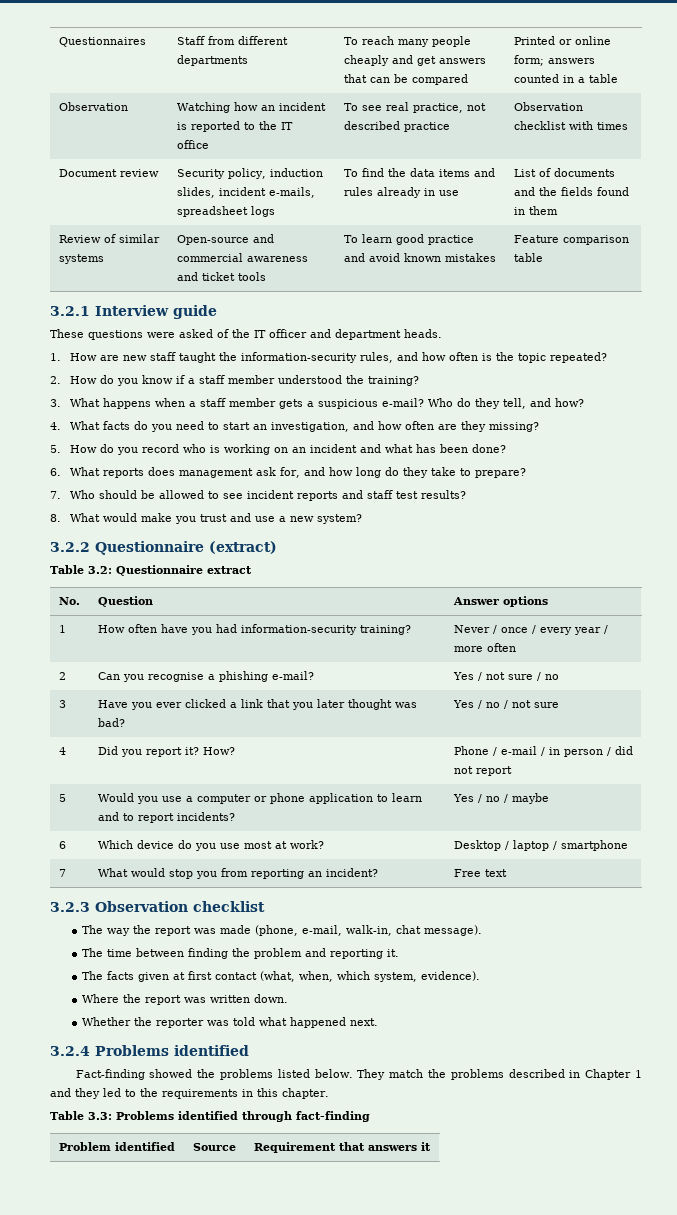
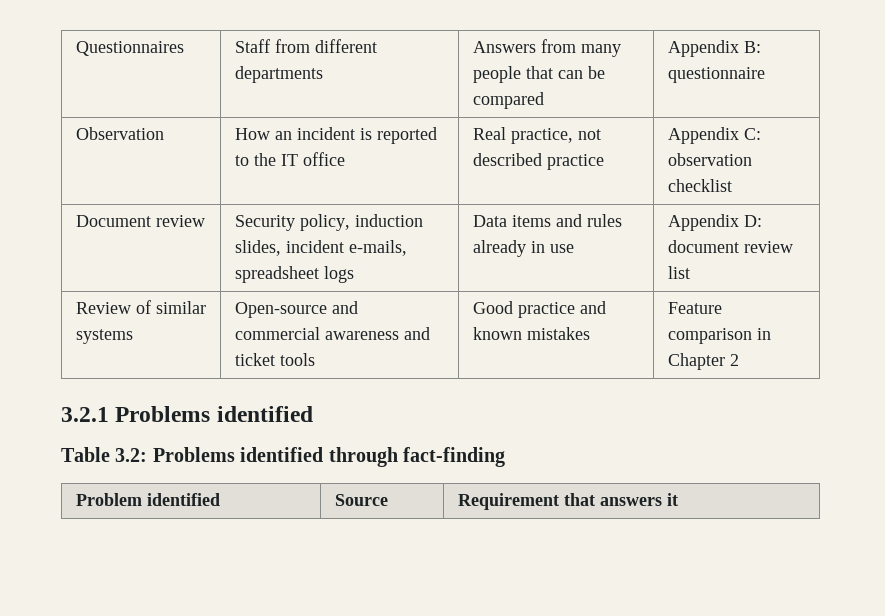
- Questionnaires | Staff from different departments | To reach many people cheaply and get answers that can be compared | Printed or online form; answers counted in a table
+ Questionnaires | Staff from different departments | Answers from many people that can be compared | Appendix B: questionnaire
- Observation | Watching how an incident is reported to the IT office | To see real practice, not described practice | Observation checklist with times
+ Observation | How an incident is reported to the IT office | Real practice, not described practice | Appendix C: observation checklist
- Document review | Security policy, induction slides, incident e-mails, spreadsheet logs | To find the data items and rules already in use | List of documents and the fields found in them
+ Document review | Security policy, induction slides, incident e-mails, spreadsheet logs | Data items and rules already in use | Appendix D: document review list
- Review of similar systems | Open-source and commercial awareness and ticket tools | To learn good practice and avoid known mistakes | Feature comparison table
- 3.2.1 Interview guide
- These questions were asked of the IT officer and department heads.
- 1. How are new staff taught the information-security rules, and how often is the topic repeated?
- 2. How do you know if a staff member understood the training?
- 3. What happens when a staff member gets a suspicious e-mail? Who do they tell, and how?
- 4. What facts do you need to start an investigation, and how often are they missing?
- 5. How do you record who is working on an incident and what has been done?
- 6. What reports does management ask for, and how long do they take to prepare?
- 7. Who should be allowed to see incident reports and staff test results?
- 8. What would make you trust and use a new system?
- 3.2.2 Questionnaire (extract)
- Table 3.2: Questionnaire extract
- No. | Question | Answer options
- 1 | How often have you had information-security training? | Never / once / every year / more often
- 2 | Can you recognise a phishing e-mail? | Yes / not sure / no
- 3 | Have you ever clicked a link that you later thought was bad? | Yes / no / not sure
- 4 | Did you report it? How? | Phone / e-mail / in person / did not report
- 5 | Would you use a computer or phone application to learn and to report incidents? | Yes / no / maybe
- 6 | Which device do you use most at work? | Desktop / laptop / smartphone
- 7 | What would stop you from reporting an incident? | Free text
- 3.2.3 Observation checklist
- The way the report was made (phone, e-mail, walk-in, chat message).
- The time between finding the problem and reporting it.
- The facts given at first contact (what, when, which system, evidence).
- Where the report was written down.
- Whether the reporter was told what happened next.
- 3.2.4 Problems identified
- Fact-finding showed the problems listed below. They match the problems described in Chapter 1 and they led to the requirements in this chapter.
- Table 3.3: Problems identified through fact-finding
+ Review of similar systems | Open-source and commercial awareness and ticket tools | Good practice and known mistakes | Feature comparison in Chapter 2
+ 3.2.1 Problems identified
+ Table 3.2: Problems identified through fact-finding

